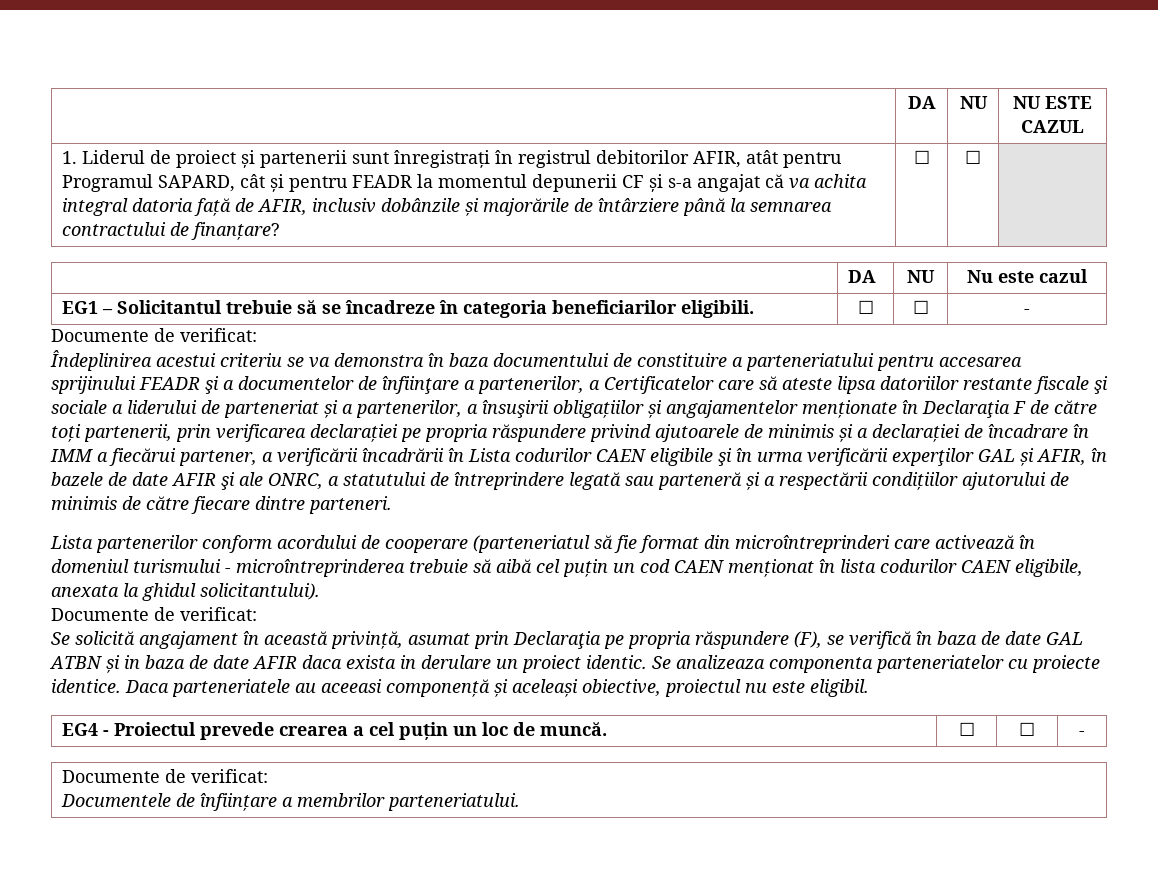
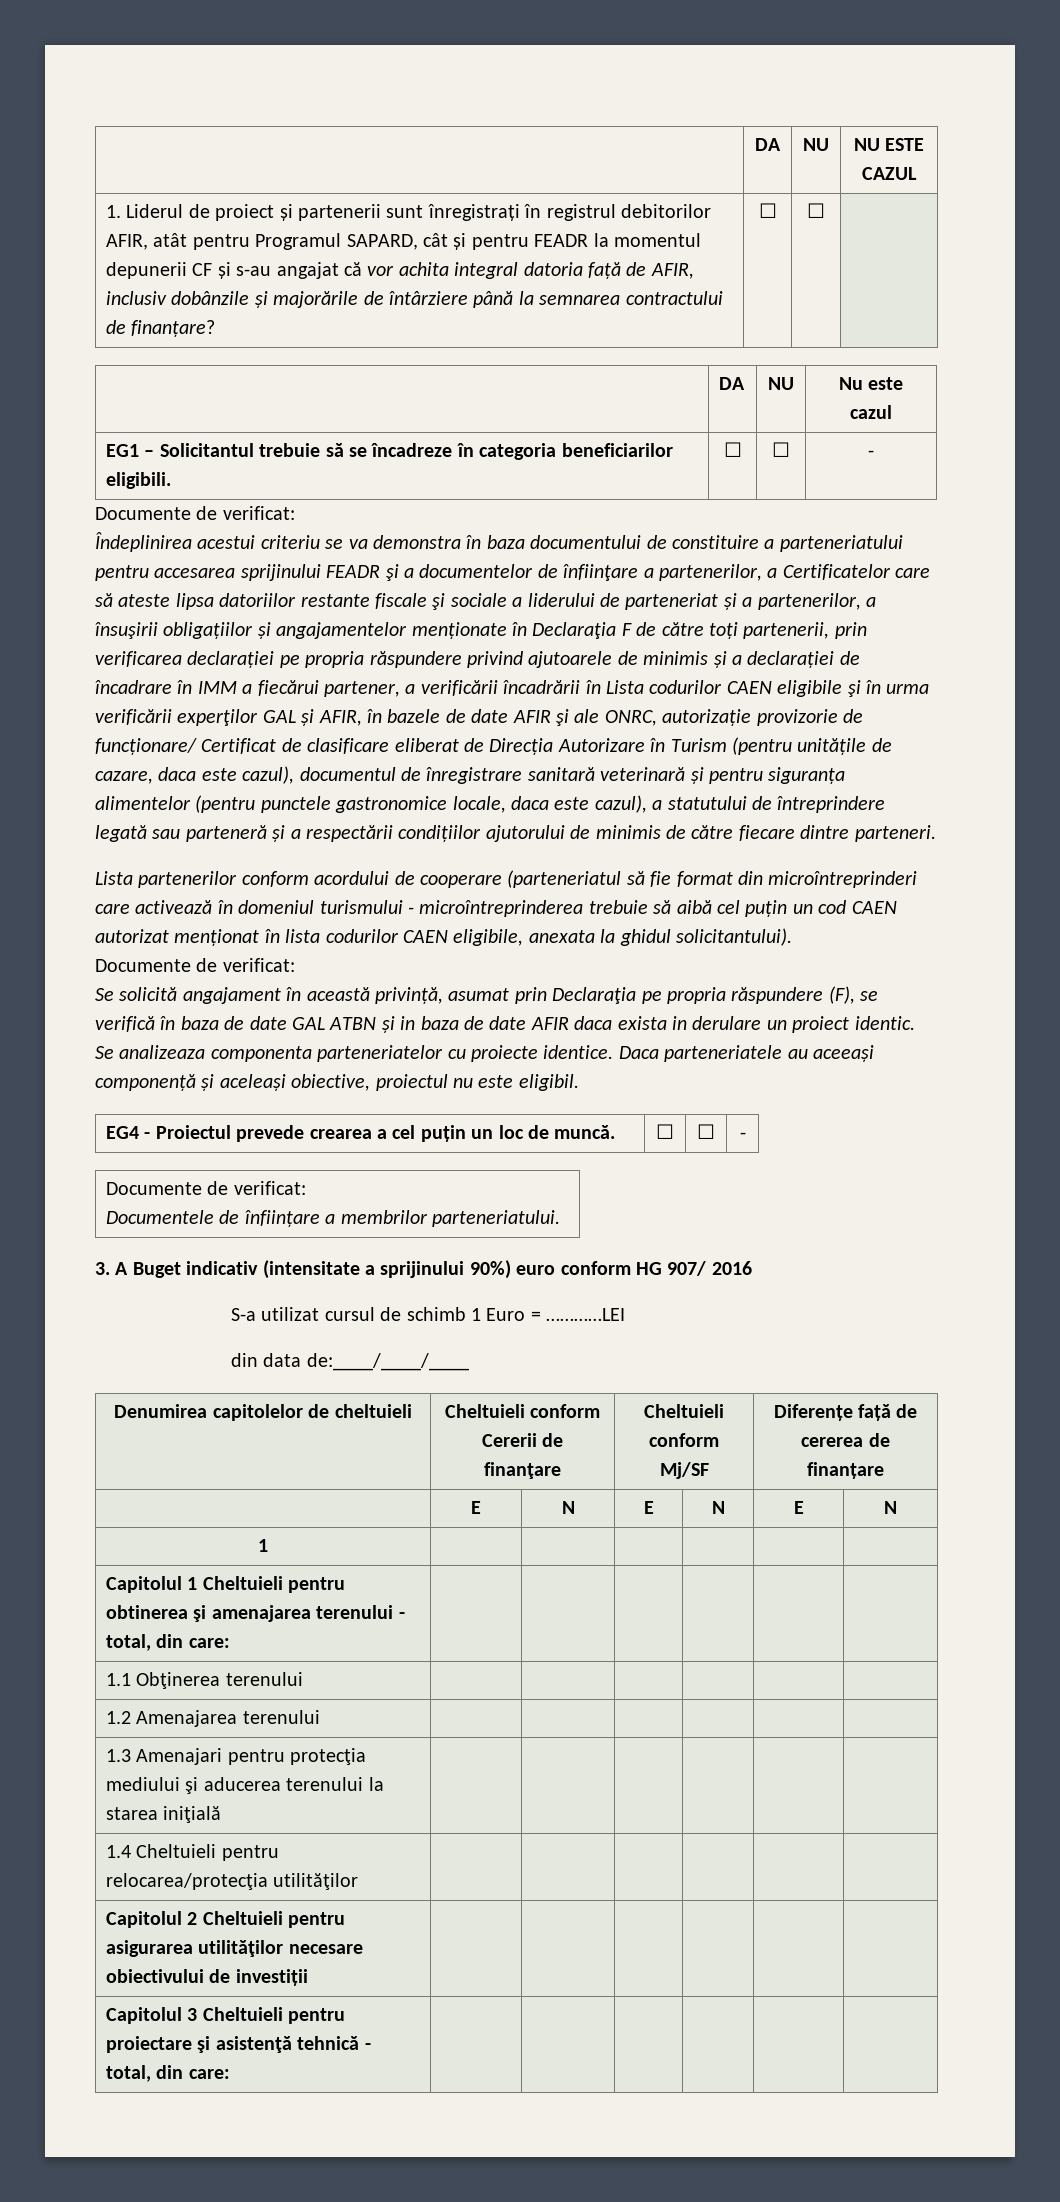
- 1. Liderul de proiect și partenerii sunt înregistrați în registrul debitorilor AFIR, atât pentru Programul SAPARD, cât și pentru FEADR la momentul depunerii CF și s-a angajat că va achita integral datoria față de AFIR, inclusiv dobânzile și majorările de întârziere până la semnarea contractului de finanțare?
+ 1. Liderul de proiect și partenerii sunt înregistrați în registrul debitorilor AFIR, atât pentru Programul SAPARD, cât și pentru FEADR la momentul depunerii CF și s-au angajat că vor achita integral datoria față de AFIR, inclusiv dobânzile și majorările de întârziere până la semnarea contractului de finanțare?
- Îndeplinirea acestui criteriu se va demonstra în baza documentului de constituire a parteneriatului pentru accesarea sprijinului FEADR şi a documentelor de înfiinţare a partenerilor, a Certificatelor care să ateste lipsa datoriilor restante fiscale şi sociale a liderului de parteneriat și a partenerilor, a însuşirii obligațiilor și angajamentelor menționate în Declaraţia F de către toți partenerii, prin verificarea declarației pe propria răspundere privind ajutoarele de minimis și a declarației de încadrare în IMM a fiecărui partener, a verificării încadrării în Lista codurilor CAEN eligibile şi în urma verificării experţilor GAL și AFIR, în bazele de date AFIR şi ale ONRC, a statutului de întreprindere legată sau parteneră și a respectării condițiilor ajutorului de minimis de către fiecare dintre parteneri.
+ Îndeplinirea acestui criteriu se va demonstra în baza documentului de constituire a parteneriatului pentru accesarea sprijinului FEADR şi a documentelor de înfiinţare a partenerilor, a Certificatelor care să ateste lipsa datoriilor restante fiscale şi sociale a liderului de parteneriat și a partenerilor, a însuşirii obligațiilor și angajamentelor menționate în Declaraţia F de către toți partenerii, prin verificarea declarației pe propria răspundere privind ajutoarele de minimis și a declarației de încadrare în IMM a fiecărui partener, a verificării încadrării în Lista codurilor CAEN eligibile şi în urma verificării experţilor GAL și AFIR, în bazele de date AFIR şi ale ONRC, autorizație provizorie de funcționare/ Certificat de clasificare eliberat de Direcția Autorizare în Turism (pentru unitățile de cazare, daca este cazul), documentul de înregistrare sanitară veterinară și pentru siguranța alimentelor (pentru punctele gastronomice locale, daca este cazul), a statutului de întreprindere legată sau parteneră și a respectării condițiilor ajutorului de minimis de către fiecare dintre parteneri.
- Lista partenerilor conform acordului de cooperare (parteneriatul să fie format din microîntreprinderi care activează în domeniul turismului - microîntreprinderea trebuie să aibă cel puțin un cod CAEN menționat în lista codurilor CAEN eligibile, anexata la ghidul solicitantului).
+ Lista partenerilor conform acordului de cooperare (parteneriatul să fie format din microîntreprinderi care activează în domeniul turismului - microîntreprinderea trebuie să aibă cel puțin un cod CAEN autorizat menționat în lista codurilor CAEN eligibile, anexata la ghidul solicitantului).
- Daca parteneriatele au aceeasi componență și aceleași obiective, proiectul nu este eligibil.
+ Daca parteneriatele au aceeași componență și aceleași obiective, proiectul nu este eligibil.
+ 3. A Buget indicativ (intensitate a sprijinului 90%) euro conform HG 907/ 2016
+ S-a utilizat cursul de schimb 1 Euro = …………LEI
+ din data de:____/____/____
+ Denumirea capitolelor de cheltuieli | Cheltuieli conform Cererii de finanţare | Cheltuieli conform Mj/SF | Diferențe față de cererea de finanțare
+ | E | N | E | N | E | N
+ 1 | | | | | |
+ Capitolul 1 Cheltuieli pentru obtinerea şi amenajarea terenului - total, din care: | | | | | |
+ 1.1 Obţinerea terenului | | | | | |
+ 1.2 Amenajarea terenului | | | | | |
+ 1.3 Amenajari pentru protecţia mediului şi aducerea terenului la starea iniţială | | | | | |
+ 1.4 Cheltuieli pentru relocarea/protecţia utilităţilor | | | | | |
+ Capitolul 2 Cheltuieli pentru asigurarea utilităţilor necesare obiectivului de investiții | | | | | |
+ Capitolul 3 Cheltuieli pentru proiectare şi asistenţă tehnică - total, din care: | | | | | |

